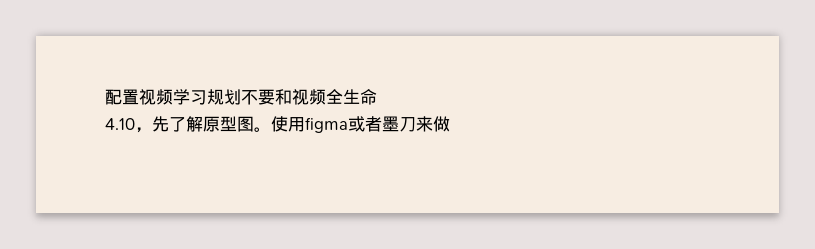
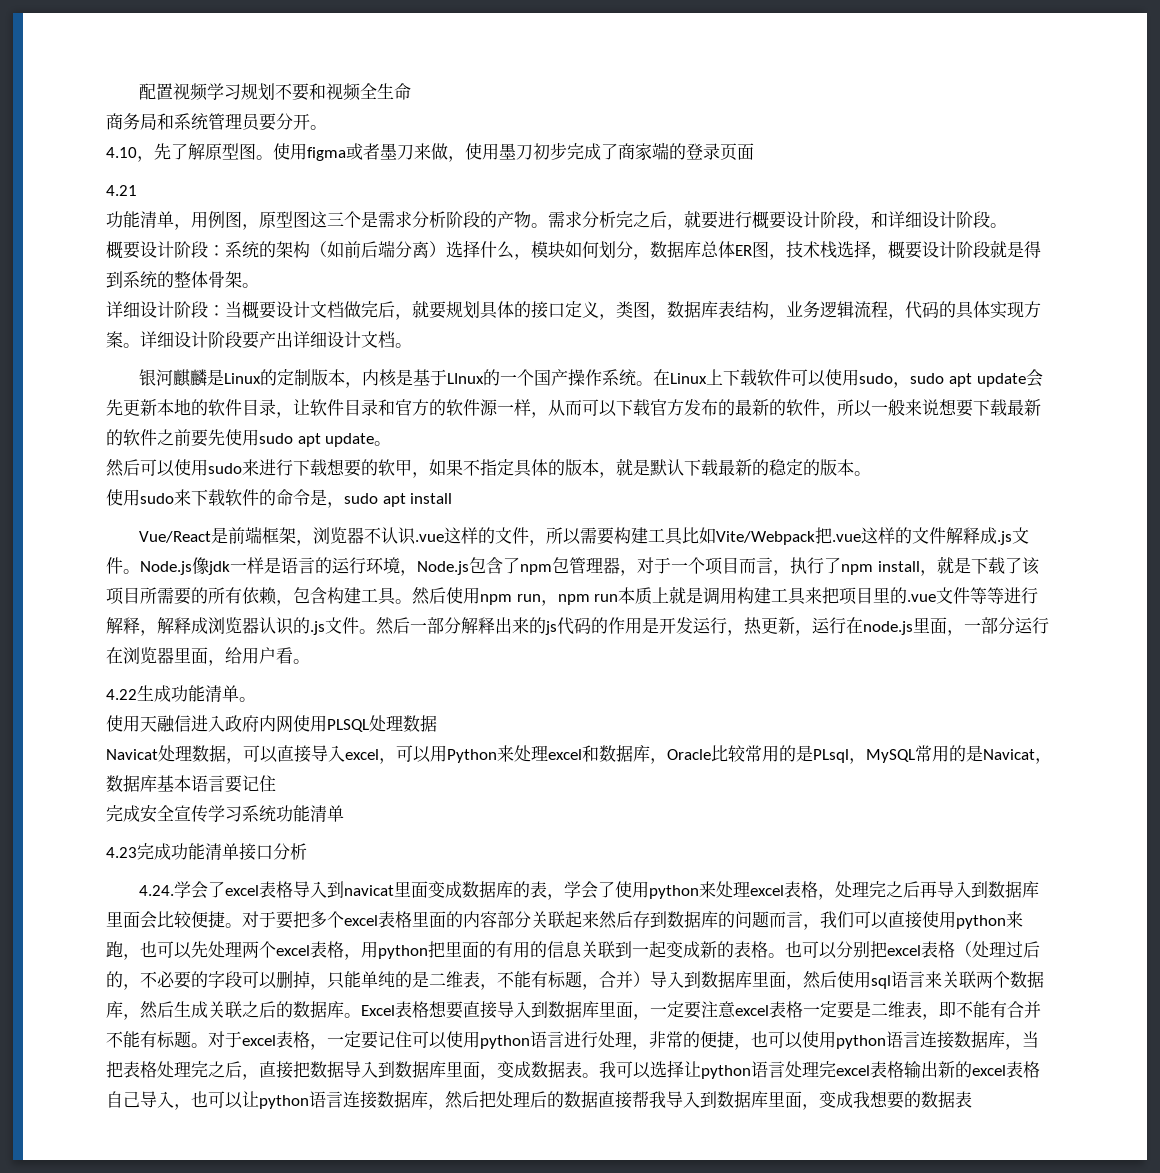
+ 商务局和系统管理员要分开。
- 使用figma或者墨刀来做
+ 使用figma或者墨刀来做，使用墨刀初步完成了商家端的登录页面
+ 4.21
+ 功能清单，用例图，原型图这三个是需求分析阶段的产物。需求分析完之后，就要进行概要设计阶段，和详细设计阶段。
+ 概要设计阶段：系统的架构（如前后端分离）选择什么，模块如何划分，数据库总体ER图，技术栈选择，概要设计阶段就是得到系统的整体骨架。
+ 详细设计阶段：当概要设计文档做完后，就要规划具体的接口定义，类图，数据库表结构，业务逻辑流程，代码的具体实现方案。详细设计阶段要产出详细设计文档。
+ 银河麒麟是Linux的定制版本，内核是基于LInux的一个国产操作系统。在Linux上下载软件可以使用sudo，sudo apt update会先更新本地的软件目录，让软件目录和官方的软件源一样，从而可以下载官方发布的最新的软件，所以一般来说想要下载最新的软件之前要先使用sudo apt update。
+ 然后可以使用sudo来进行下载想要的软甲，如果不指定具体的版本，就是默认下载最新的稳定的版本。
+ 使用sudo来下载软件的命令是，sudo apt install
+ Vue/React是前端框架，浏览器不认识.vue这样的文件，所以需要构建工具比如Vite/Webpack把.vue这样的文件解释成.js文件。Node.js像jdk一样是语言的运行环境，Node.js包含了npm包管理器，对于一个项目而言，执行了npm install，就是下载了该项目所需要的所有依赖，包含构建工具。然后使用npm run，npm run本质上就是调用构建工具来把项目里的.vue文件等等进行解释，解释成浏览器认识的.js文件。然后一部分解释出来的js代码的作用是开发运行，热更新，运行在node.js里面，一部分运行在浏览器里面，给用户看。
+ 4.22生成功能清单。
+ 使用天融信进入政府内网使用PLSQL处理数据
+ Navicat处理数据，可以直接导入excel，可以用Python来处理excel和数据库，Oracle比较常用的是PLsql，MySQL常用的是Navicat，数据库基本语言要记住
+ 完成安全宣传学习系统功能清单
+ 4.23完成功能清单接口分析
+ 4.24.学会了excel表格导入到navicat里面变成数据库的表，学会了使用python来处理excel表格，处理完之后再导入到数据库里面会比较便捷。对于要把多个excel表格里面的内容部分关联起来然后存到数据库的问题而言，我们可以直接使用python来跑，也可以先处理两个excel表格，用python把里面的有用的信息关联到一起变成新的表格。也可以分别把excel表格（处理过后的，不必要的字段可以删掉，只能单纯的是二维表，不能有标题，合并）导入到数据库里面，然后使用sql语言来关联两个数据库，然后生成关联之后的数据库。Excel表格想要直接导入到数据库里面，一定要注意excel表格一定要是二维表，即不能有合并不能有标题。对于excel表格，一定要记住可以使用python语言进行处理，非常的便捷，也可以使用python语言连接数据库，当把表格处理完之后，直接把数据导入到数据库里面，变成数据表。我可以选择让python语言处理完excel表格输出新的excel表格自己导入，也可以让python语言连接数据库，然后把处理后的数据直接帮我导入到数据库里面，变成我想要的数据表

